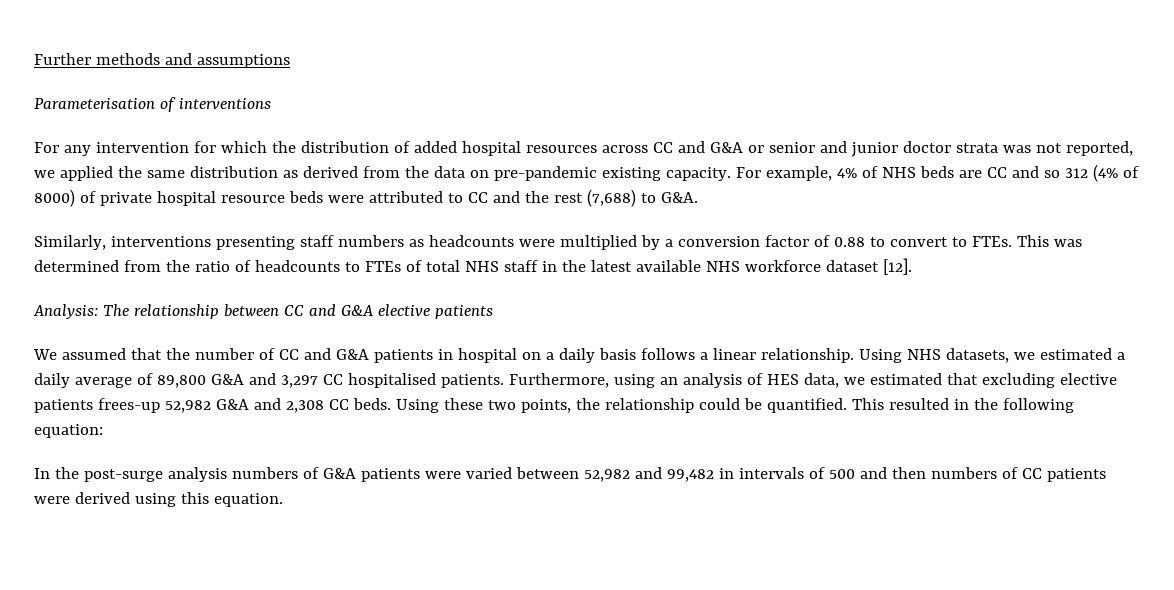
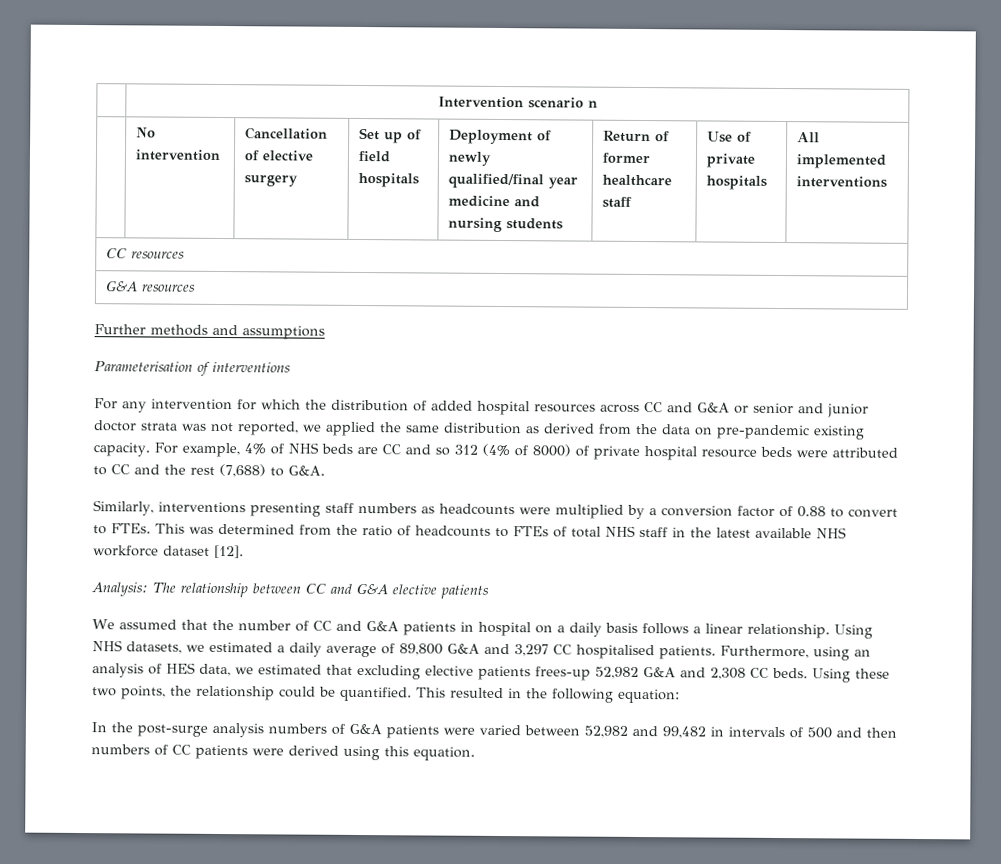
+ | Intervention scenario n
+ | No intervention | Cancellation of elective surgery | Set up of field hospitals | Deployment of newly qualified/final year medicine and nursing students | Return of former healthcare staff | Use of private hospitals | All implemented interventions
+ CC resources
+ G&A resources

